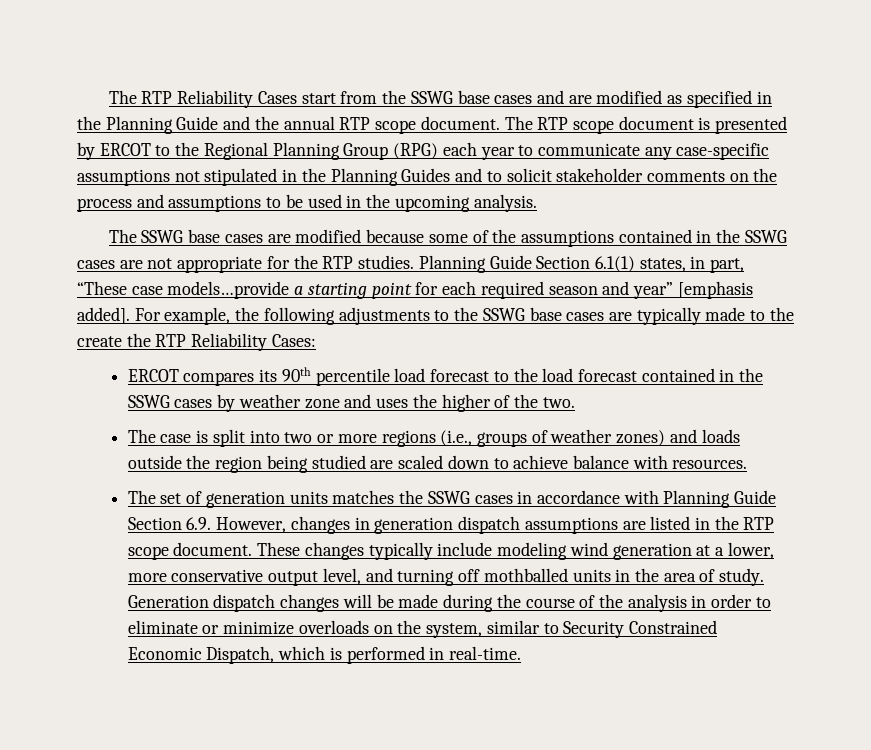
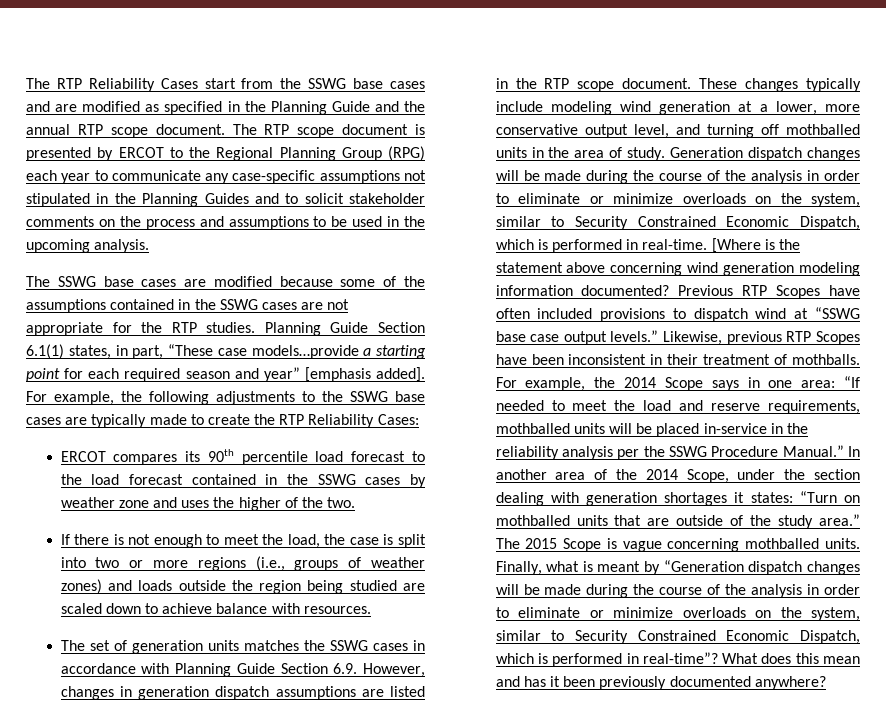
- For example, the following adjustments to the SSWG base cases are typically made to the create the RTP Reliability Cases:
+ For example, the following adjustments to the SSWG base cases are typically made to create the RTP Reliability Cases:
- The case is split into two or more regions (i.e., groups of weather zones) and loads outside the region being studied are scaled down to achieve balance with resources.
+ If there is not enough to meet the load, the case is split into two or more regions (i.e., groups of weather zones) and loads outside the region being studied are scaled down to achieve balance with resources.
+ [Where is the statement above concerning wind generation modeling information documented? Previous RTP Scopes have often included provisions to dispatch wind at “SSWG base case output levels.” Likewise, previous RTP Scopes have been inconsistent in their treatment of mothballs. For example, the 2014 Scope says in one area: “If needed to meet the load and reserve requirements, mothballed units will be placed in-service in the reliability analysis per the SSWG Procedure Manual.” In another area of the 2014 Scope, under the section dealing with generation shortages it states: “Turn on mothballed units that are outside of the study area.” The 2015 Scope is vague concerning mothballed units. Finally, what is meant by “Generation dispatch changes will be made during the course of the analysis in order to eliminate or minimize overloads on the system, similar to Security Constrained Economic Dispatch, which is performed in real-time”? What does this mean and has it been previously documented anywhere?

